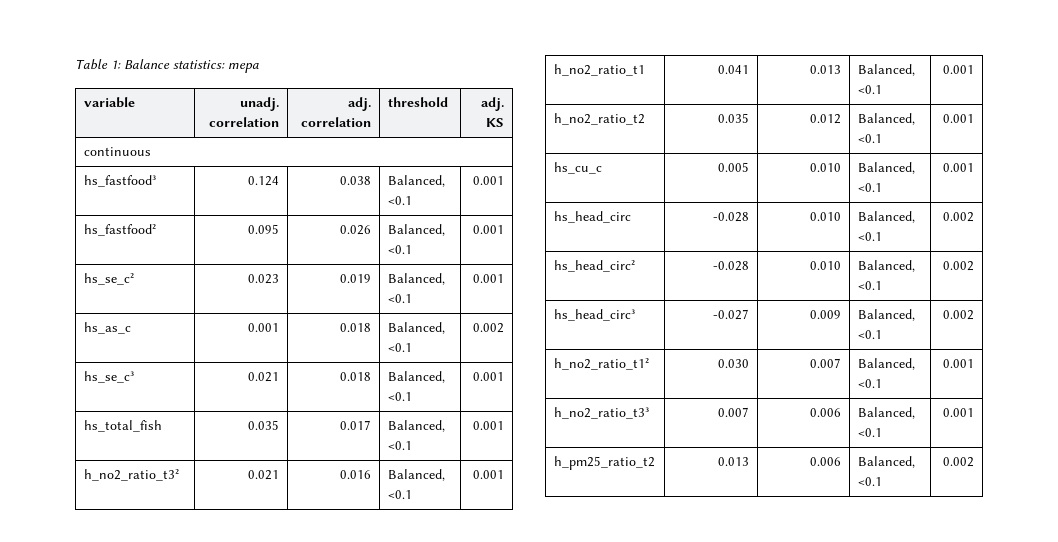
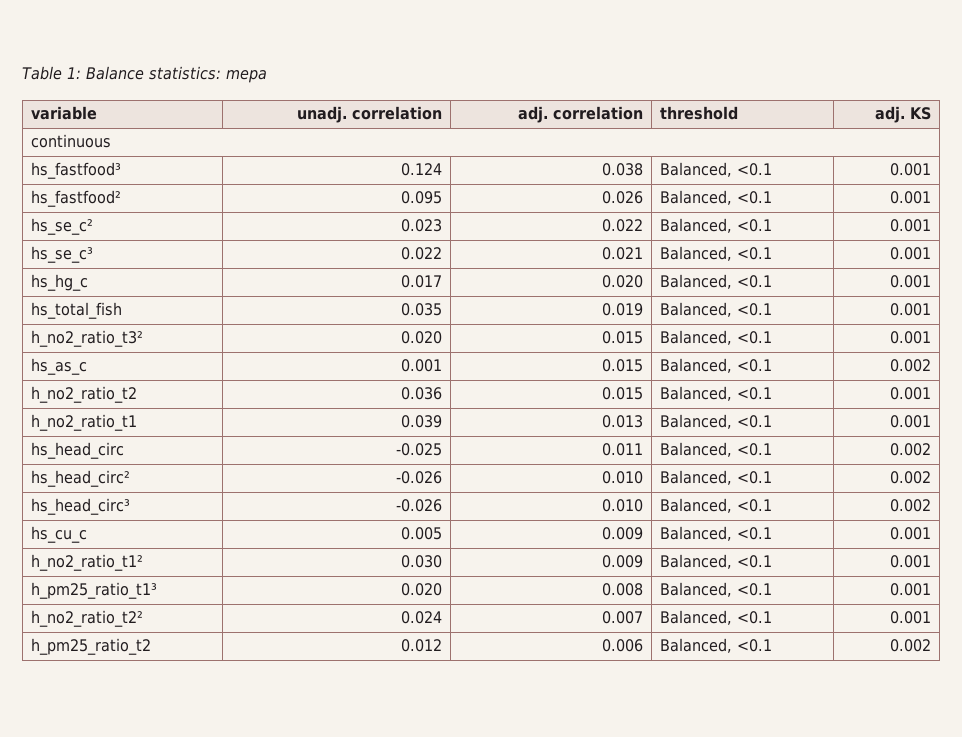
- hs_se_c² | 0.023 | 0.019 | Balanced, <0.1 | 0.001
+ hs_se_c² | 0.023 | 0.022 | Balanced, <0.1 | 0.001
+ hs_se_c³ | 0.022 | 0.021 | Balanced, <0.1 | 0.001
+ hs_hg_c | 0.017 | 0.020 | Balanced, <0.1 | 0.001
+ hs_total_fish | 0.035 | 0.019 | Balanced, <0.1 | 0.001
+ h_no2_ratio_t3² | 0.020 | 0.015 | Balanced, <0.1 | 0.001
- hs_as_c | 0.001 | 0.018 | Balanced, <0.1 | 0.002
- hs_se_c³ | 0.021 | 0.018 | Balanced, <0.1 | 0.001
- hs_total_fish | 0.035 | 0.017 | Balanced, <0.1 | 0.001
- h_no2_ratio_t3² | 0.021 | 0.016 | Balanced, <0.1 | 0.001
+ hs_as_c | 0.001 | 0.015 | Balanced, <0.1 | 0.002
+ h_no2_ratio_t2 | 0.036 | 0.015 | Balanced, <0.1 | 0.001
- h_no2_ratio_t1 | 0.041 | 0.013 | Balanced, <0.1 | 0.001
+ h_no2_ratio_t1 | 0.039 | 0.013 | Balanced, <0.1 | 0.001
- h_no2_ratio_t2 | 0.035 | 0.012 | Balanced, <0.1 | 0.001
- hs_cu_c | 0.005 | 0.010 | Balanced, <0.1 | 0.001
- hs_head_circ | -0.028 | 0.010 | Balanced, <0.1 | 0.002
+ hs_head_circ | -0.025 | 0.011 | Balanced, <0.1 | 0.002
- hs_head_circ² | -0.028 | 0.010 | Balanced, <0.1 | 0.002
+ hs_head_circ² | -0.026 | 0.010 | Balanced, <0.1 | 0.002
- hs_head_circ³ | -0.027 | 0.009 | Balanced, <0.1 | 0.002
+ hs_head_circ³ | -0.026 | 0.010 | Balanced, <0.1 | 0.002
+ hs_cu_c | 0.005 | 0.009 | Balanced, <0.1 | 0.001
- h_no2_ratio_t1² | 0.030 | 0.007 | Balanced, <0.1 | 0.001
- h_no2_ratio_t3³ | 0.007 | 0.006 | Balanced, <0.1 | 0.001
+ h_no2_ratio_t1² | 0.030 | 0.009 | Balanced, <0.1 | 0.001
+ h_pm25_ratio_t1³ | 0.020 | 0.008 | Balanced, <0.1 | 0.001
+ h_no2_ratio_t2² | 0.024 | 0.007 | Balanced, <0.1 | 0.001
- h_pm25_ratio_t2 | 0.013 | 0.006 | Balanced, <0.1 | 0.002
+ h_pm25_ratio_t2 | 0.012 | 0.006 | Balanced, <0.1 | 0.002

